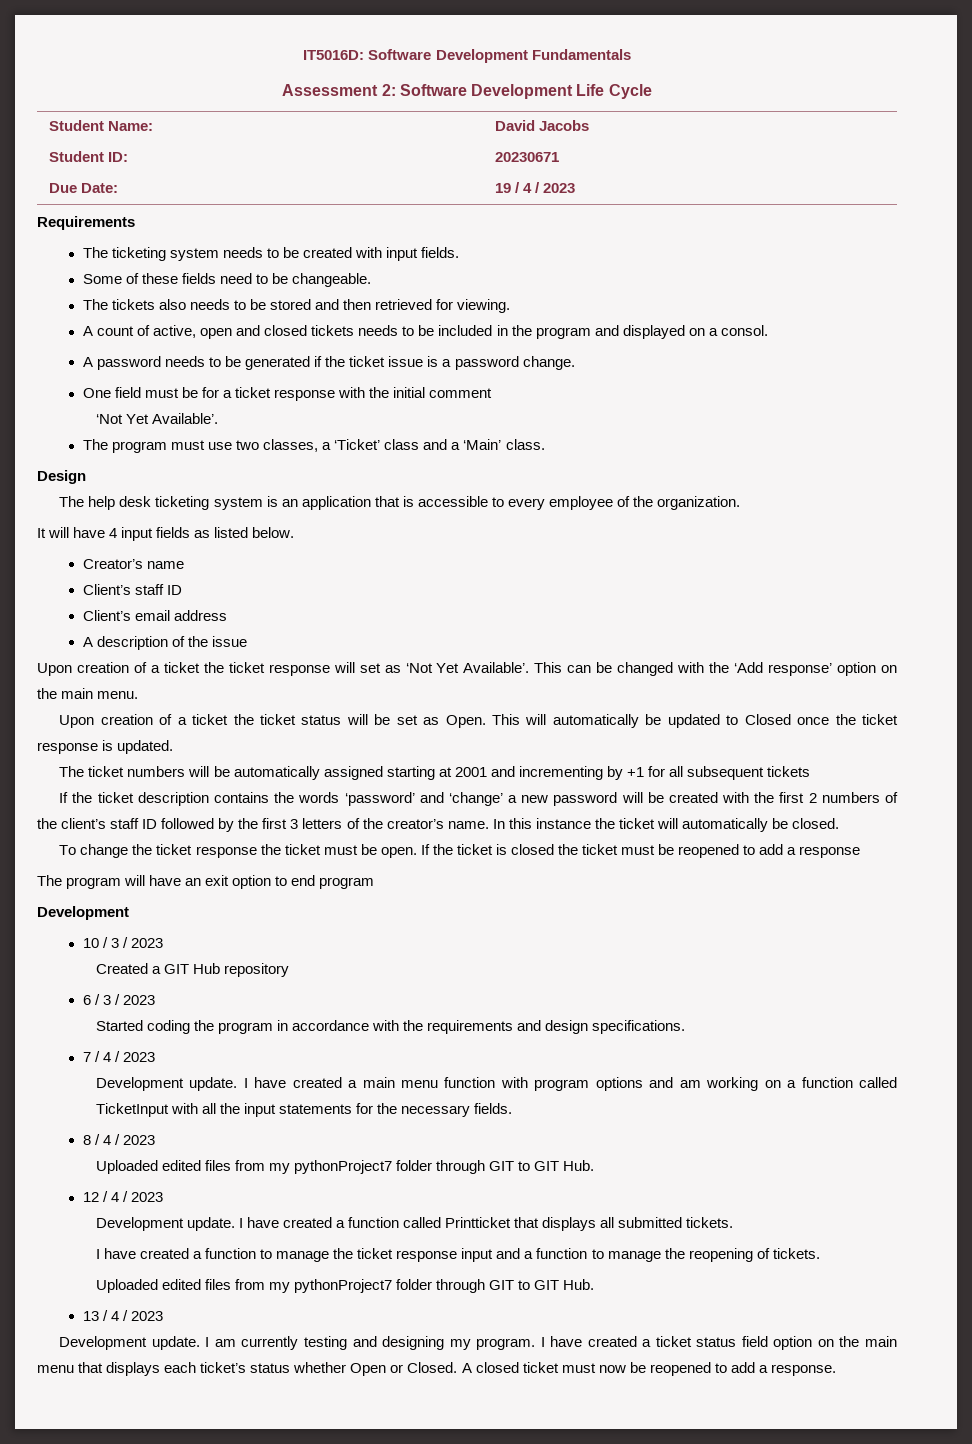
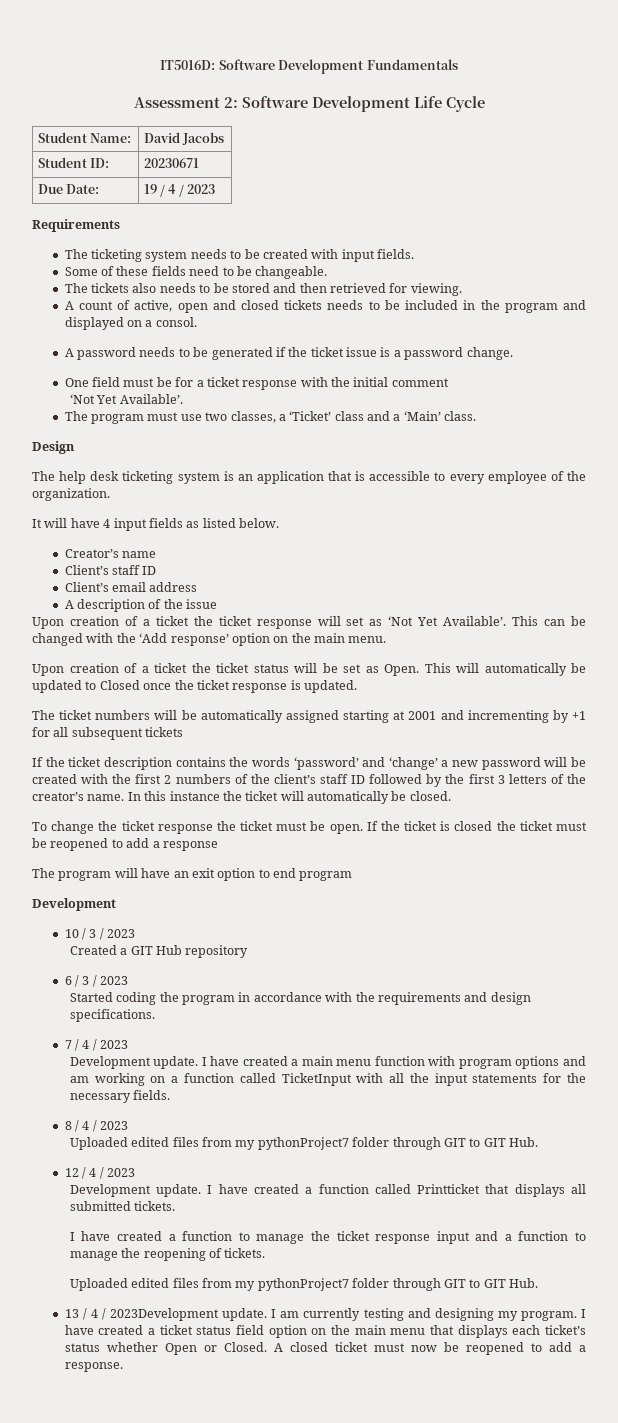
- 13 / 4 / 2023
- Development update.
+ 13 / 4 / 2023Development update.

